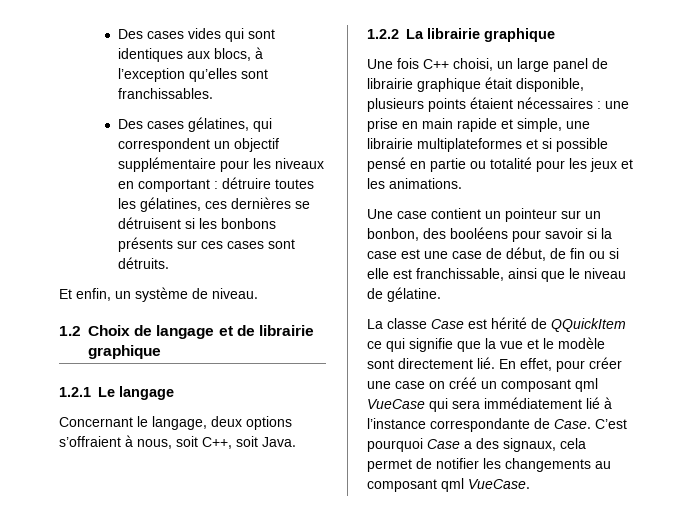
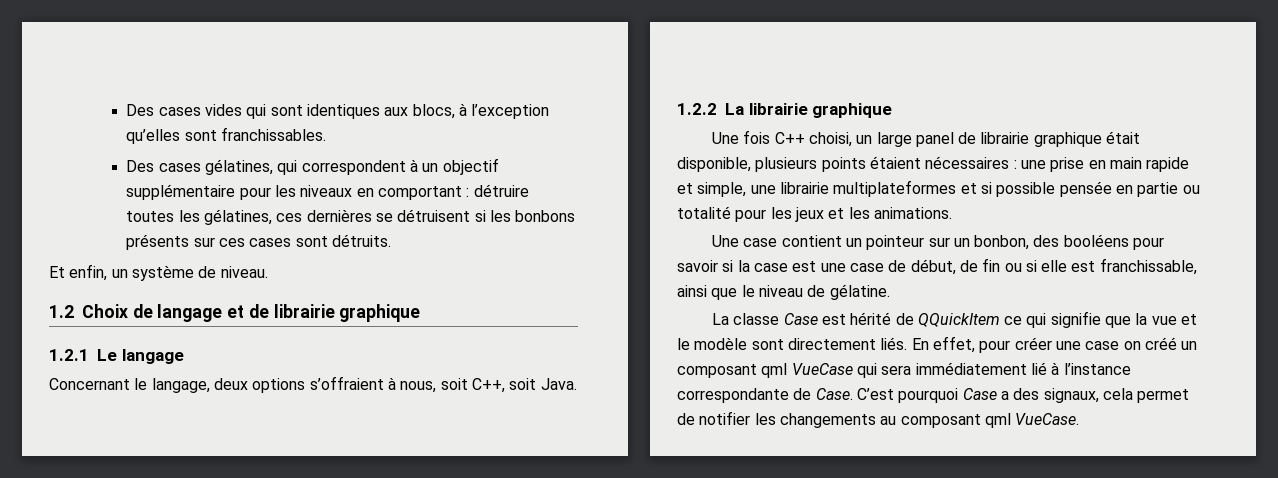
- Des cases gélatines, qui correspondent un objectif supplémentaire pour les niveaux en comportant : détruire toutes les gélatines, ces dernières se détruisent si les bonbons présents sur ces cases sont détruits.
+ Des cases gélatines, qui correspondent à un objectif supplémentaire pour les niveaux en comportant : détruire toutes les gélatines, ces dernières se détruisent si les bonbons présents sur ces cases sont détruits.
- Une fois C++ choisi, un large panel de librairie graphique était disponible, plusieurs points étaient nécessaires : une prise en main rapide et simple, une librairie multiplateformes et si possible pensé en partie ou totalité pour les jeux et les animations.
+ Une fois C++ choisi, un large panel de librairie graphique était disponible, plusieurs points étaient nécessaires : une prise en main rapide et simple, une librairie multiplateformes et si possible pensée en partie ou totalité pour les jeux et les animations.
- La classe Case est hérité de QQuickItem ce qui signifie que la vue et le modèle sont directement lié.
+ La classe Case est hérité de QQuickItem ce qui signifie que la vue et le modèle sont directement liés.

